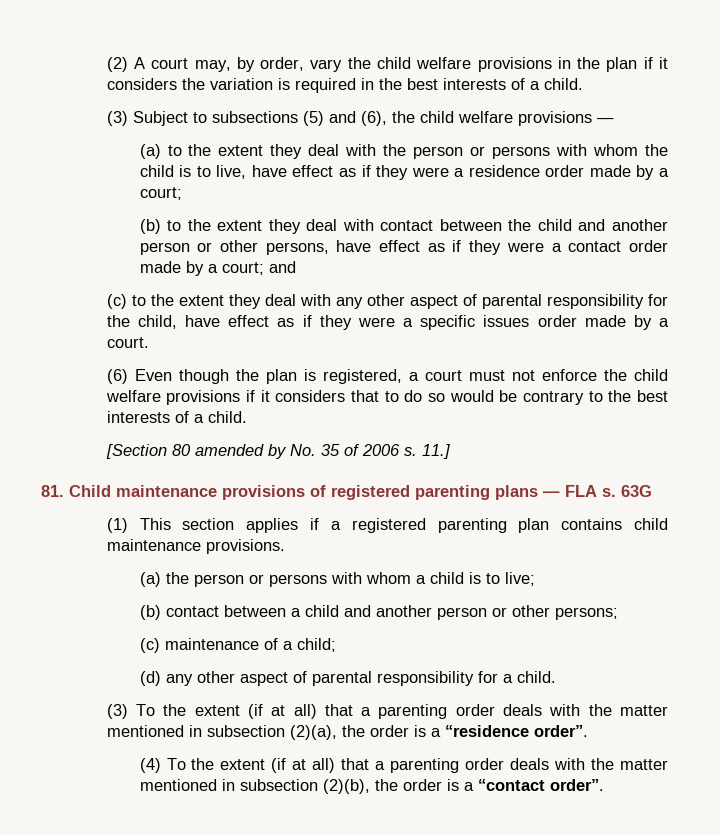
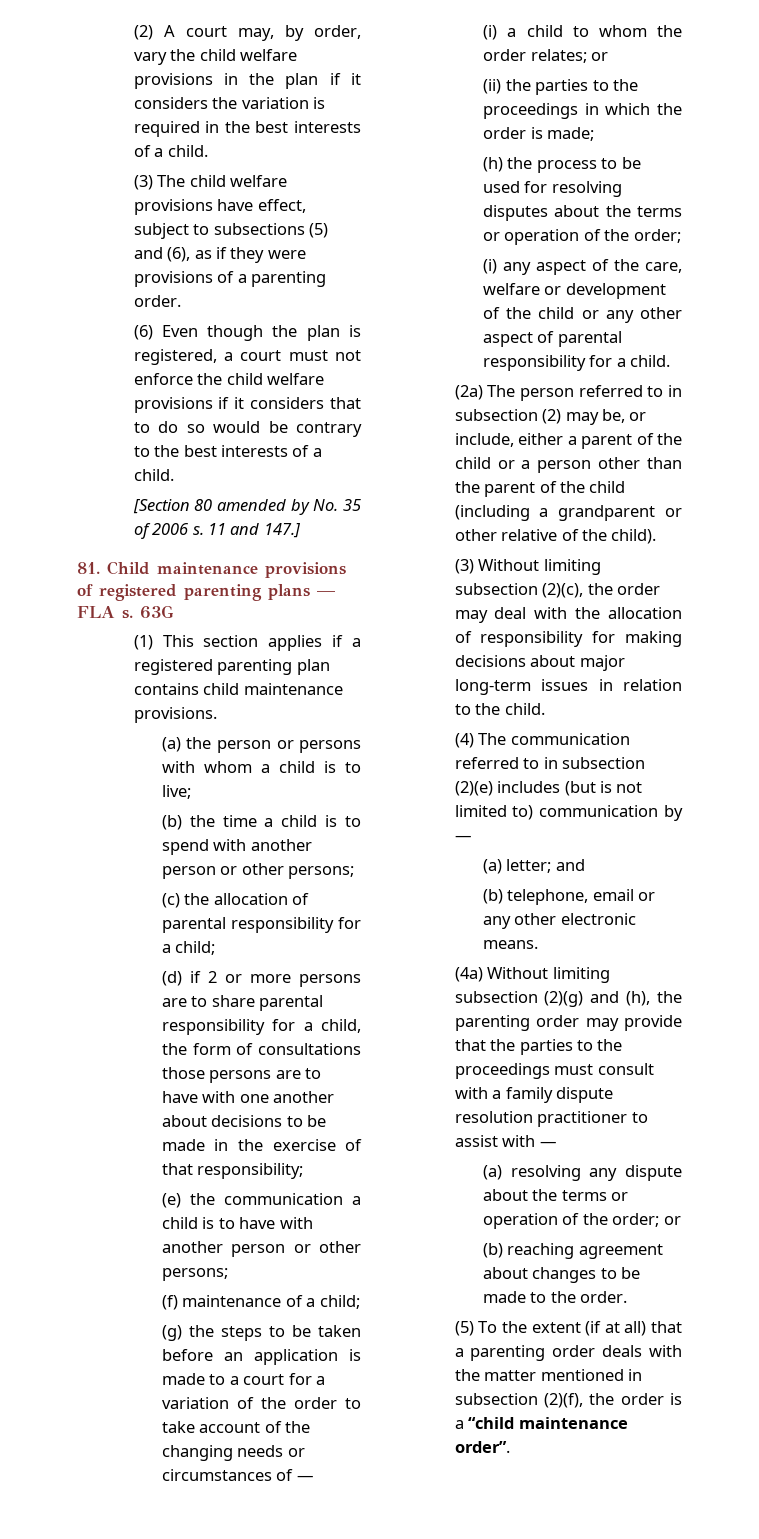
- (3) Subject to subsections (5) and (6), the child welfare provisions —
- (a) to the extent they deal with the person or persons with whom the child is to live, have effect as if they were a residence order made by a court;
- (b) to the extent they deal with contact between the child and another person or other persons, have effect as if they were a contact order made by a court; and
- (c) to the extent they deal with any other aspect of parental responsibility for the child, have effect as if they were a specific issues order made by a court.
+ (3) The child welfare provisions have effect, subject to subsections (5) and (6), as if they were provisions of a parenting order.
- 11.]
+ 11 and 147.]
- (b) contact between a child and another person or other persons;
+ (b) the time a child is to spend with another person or other persons;
- (c) maintenance of a child;
- (d) any other aspect of parental responsibility for a child.
+ (c) the allocation of parental responsibility for a child;
+ (d) if 2 or more persons are to share parental responsibility for a child, the form of consultations those persons are to have with one another about decisions to be made in the exercise of that responsibility;
+ (e) the communication a child is to have with another person or other persons;
+ (f) maintenance of a child;
+ (g) the steps to be taken before an application is made to a court for a variation of the order to take account of the changing needs or circumstances of —
+ (i) a child to whom the order relates; or
+ (ii) the parties to the proceedings in which the order is made;
+ (h) the process to be used for resolving disputes about the terms or operation of the order;
+ (i) any aspect of the care, welfare or development of the child or any other aspect of parental responsibility for a child.
- (3) To the extent (if at all) that a parenting order deals with the matter mentioned in subsection (2)(a), the order is a “residence order”.
- (4) To the extent (if at all) that a parenting order deals with the matter mentioned in subsection (2)(b), the order is a “contact order”.
+ (2a) The person referred to in subsection (2) may be, or include, either a parent of the child or a person other than the parent of the child (including a grandparent or other relative of the child).
+ (3) Without limiting subsection (2)(c), the order may deal with the allocation of responsibility for making decisions about major long-term issues in relation to the child.
+ (4) The communication referred to in subsection (2)(e) includes (but is not limited to) communication by —
+ (a) letter; and
+ (b) telephone, email or any other electronic means.
+ (4a) Without limiting subsection (2)(g) and (h), the parenting order may provide that the parties to the proceedings must consult with a family dispute resolution practitioner to assist with —
+ (a) resolving any dispute about the terms or operation of the order; or
+ (b) reaching agreement about changes to be made to the order.
+ (5) To the extent (if at all) that a parenting order deals with the matter mentioned in subsection (2)(f), the order is a “child maintenance order”.

